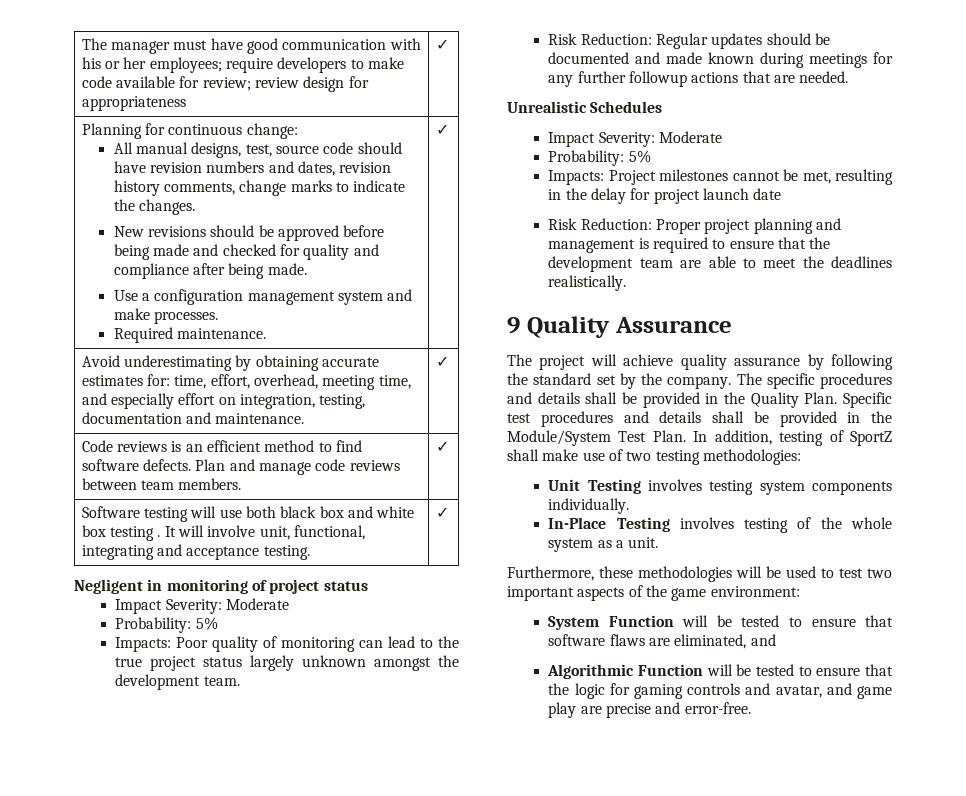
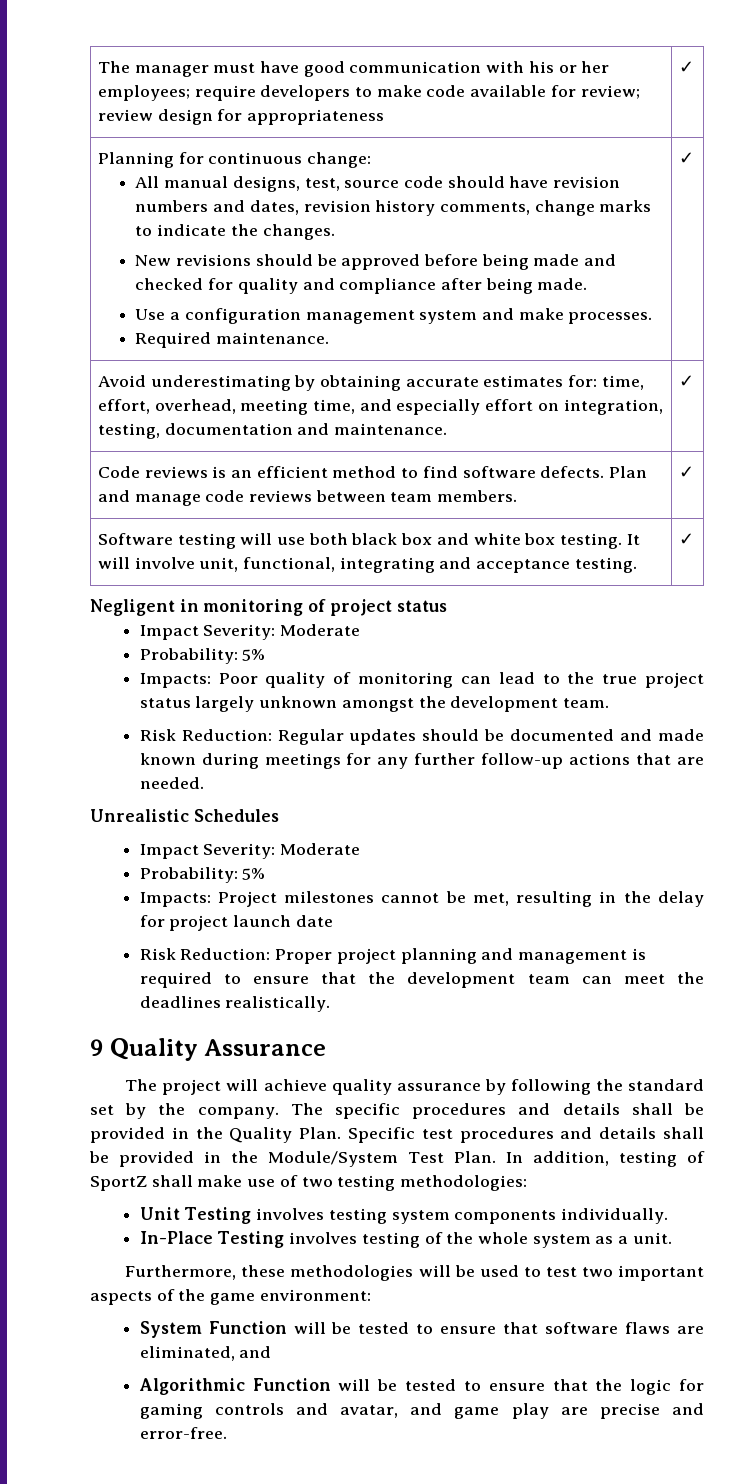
- Software testing will use both black box and white box testing . It will involve unit, functional, integrating and acceptance testing. | ✓
+ Software testing will use both black box and white box testing. It will involve unit, functional, integrating and acceptance testing. | ✓
- Risk Reduction: Regular updates should be documented and made known during meetings for any further followup actions that are needed.
+ Risk Reduction: Regular updates should be documented and made known during meetings for any further follow-up actions that are needed.
- Risk Reduction: Proper project planning and management is required to ensure that the development team are able to meet the deadlines realistically.
+ Risk Reduction: Proper project planning and management is required to ensure that the development team can meet the deadlines realistically.

